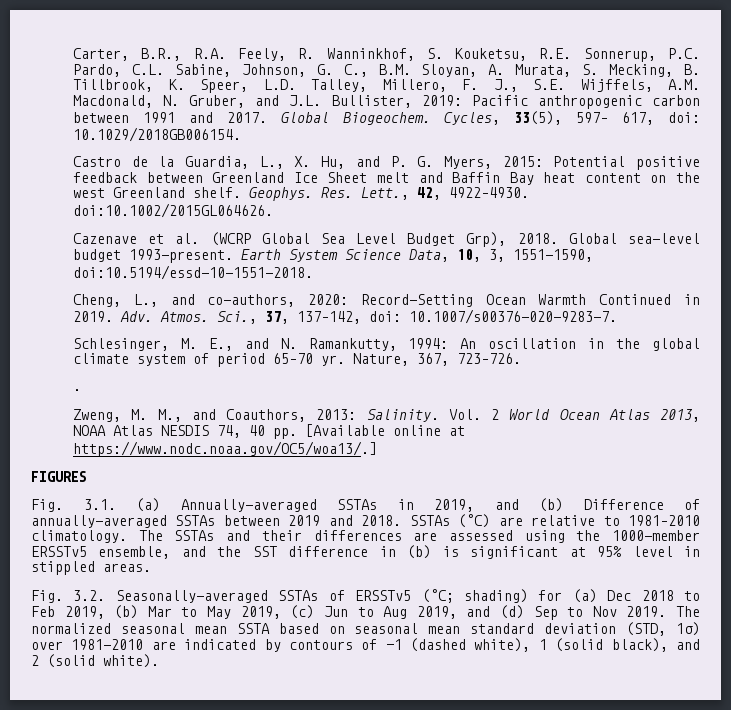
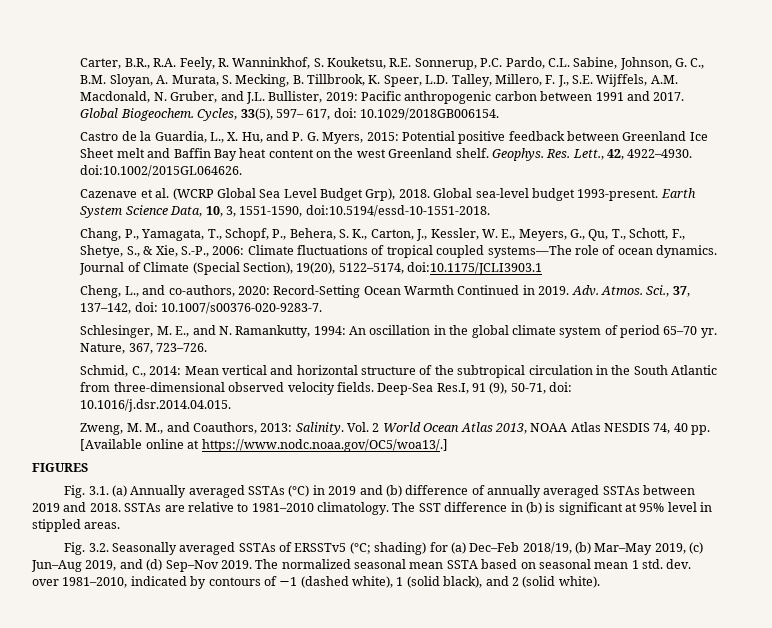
+ Chang, P., Yamagata, T., Schopf, P., Behera, S. K., Carton, J., Kessler, W. E., Meyers, G., Qu, T., Schott, F., Shetye, S., & Xie, S.‐P., 2006: Climate fluctuations of tropical coupled systems—The role of ocean dynamics. Journal of Climate (Special Section), 19(20), 5122–5174, doi:10.1175/JCLI3903.1
- .
+ Schmid, C., 2014: Mean vertical and horizontal structure of the subtropical circulation in the South Atlantic from three-dimensional observed velocity fields. Deep-Sea Res.I, 91 (9), 50-71, doi: 10.1016/j.dsr.2014.04.015.
- Fig. 3.1. (a) Annually-averaged SSTAs in 2019, and (b) Difference of annually-averaged SSTAs between 2019 and 2018.
+ Fig. 3.1. (a) Annually averaged SSTAs (°C) in 2019 and (b) difference of annually averaged SSTAs between 2019 and 2018.
- SSTAs (°C) are relative to 1981–2010 climatology.
+ SSTAs are relative to 1981–2010 climatology.
- The SSTAs and their differences are assessed using the 1000-member ERSSTv5 ensemble, and the SST difference in (b) is significant at 95% level in stippled areas.
+ The SST difference in (b) is significant at 95% level in stippled areas.
- Fig. 3.2. Seasonally-averaged SSTAs of ERSSTv5 (°C; shading) for (a) Dec 2018 to Feb 2019, (b) Mar to May 2019, (c) Jun to Aug 2019, and (d) Sep to Nov 2019.
+ Fig. 3.2. Seasonally averaged SSTAs of ERSSTv5 (°C; shading) for (a) Dec–Feb 2018/19, (b) Mar–May 2019, (c) Jun–Aug 2019, and (d) Sep–Nov 2019.
- The normalized seasonal mean SSTA based on seasonal mean standard deviation (STD, 1σ) over 1981-2010 are indicated by contours of −1 (dashed white), 1 (solid black), and 2 (solid white).
+ The normalized seasonal mean SSTA based on seasonal mean 1 std. dev. over 1981–2010, indicated by contours of −1 (dashed white), 1 (solid black), and 2 (solid white).

